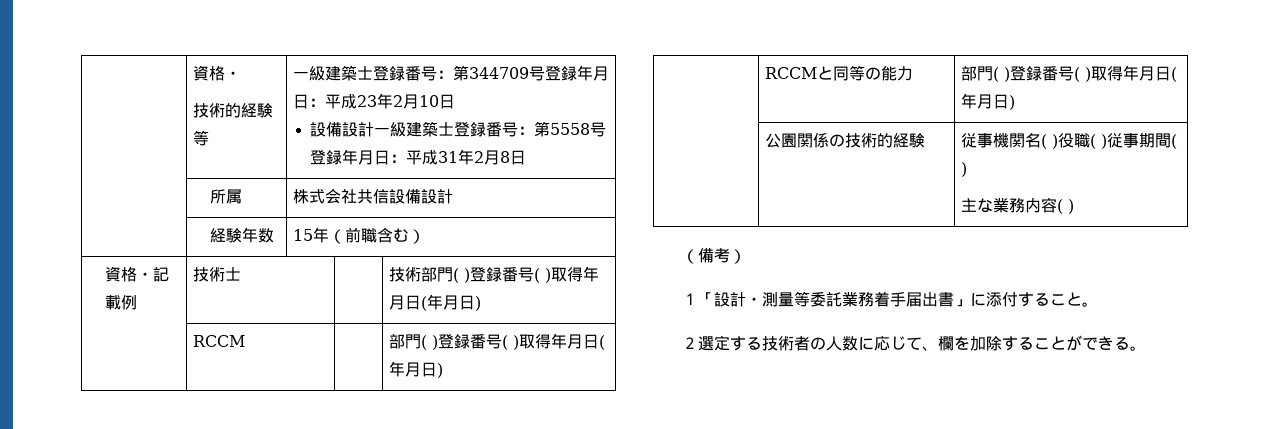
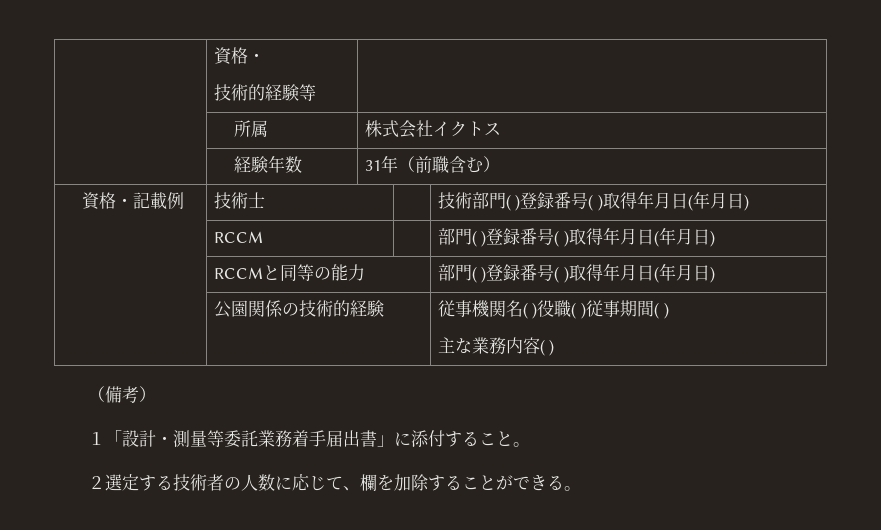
  | 資格・
- 技術的経験等 | 一級建築士登録番号：第344709号登録年月日：平成23年2月10日
- 設備設計一級建築士登録番号：第5558号登録年月日：平成31年2月8日
+ 技術的経験等 |
- | 所属 | 株式会社共信設備設計
+ | 所属 | 株式会社イクトス
- | 経験年数 | 15年（前職含む）
+ | 経験年数 | 31年（前職含む）

